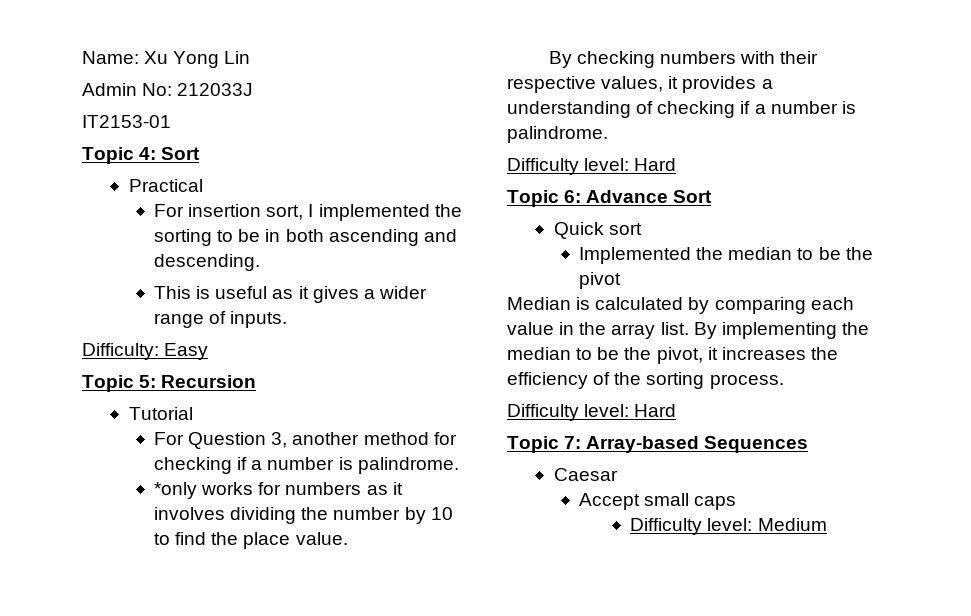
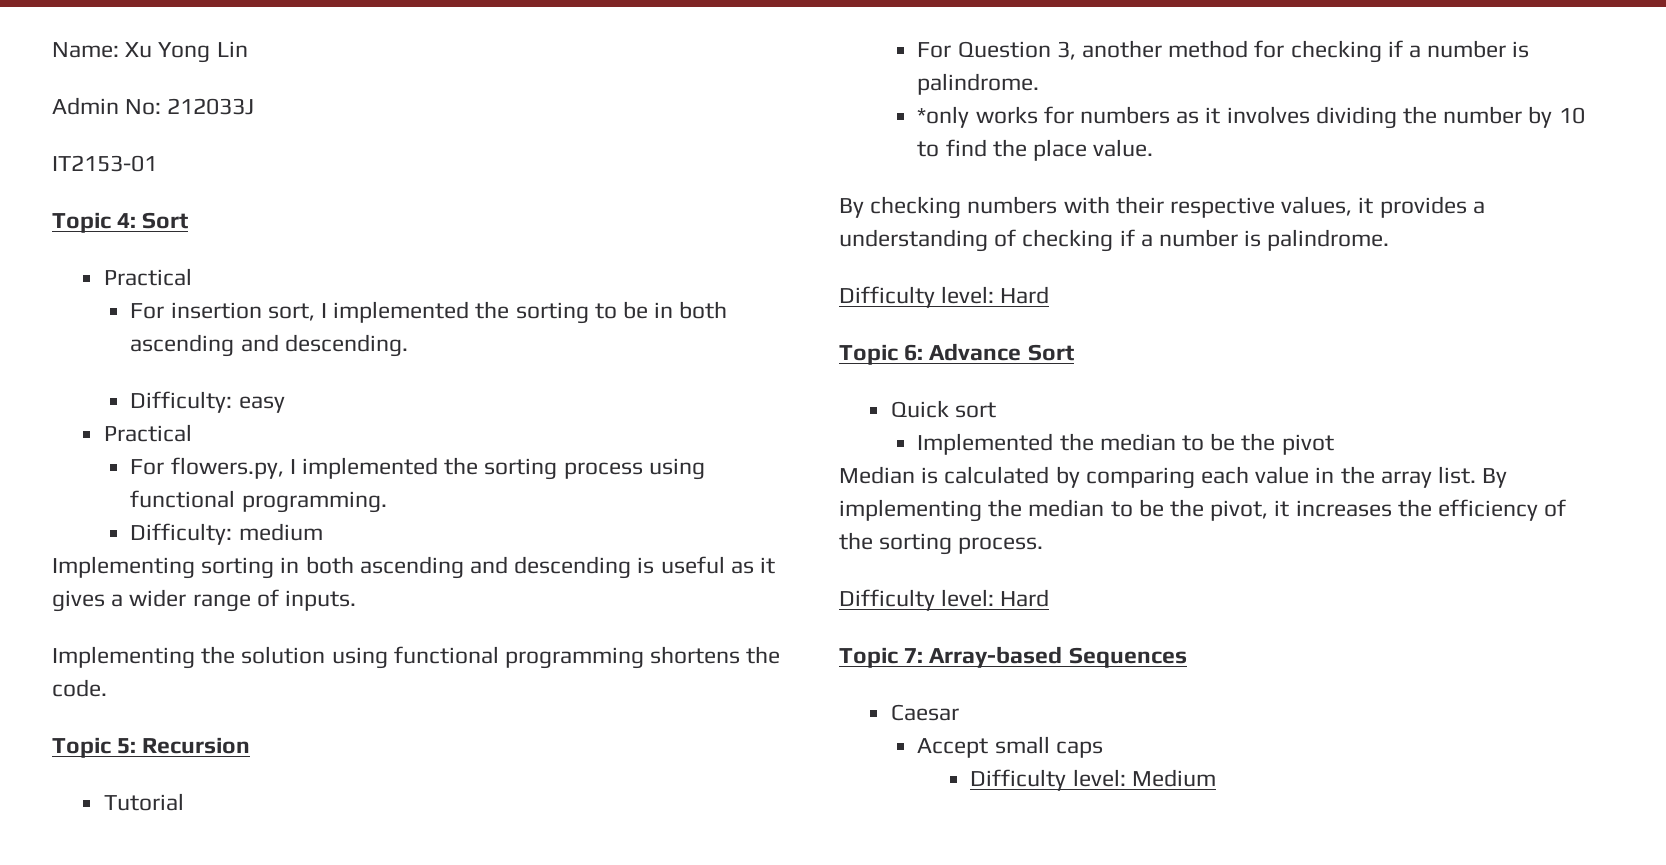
- This is useful as it gives a wider range of inputs.
+ Difficulty: easy
+ Practical
+ For flowers.py, I implemented the sorting process using functional programming.
+ Difficulty: medium
+ Implementing sorting in both ascending and descending is useful as it gives a wider range of inputs.
- Difficulty: Easy
+ Implementing the solution using functional programming shortens the code.

